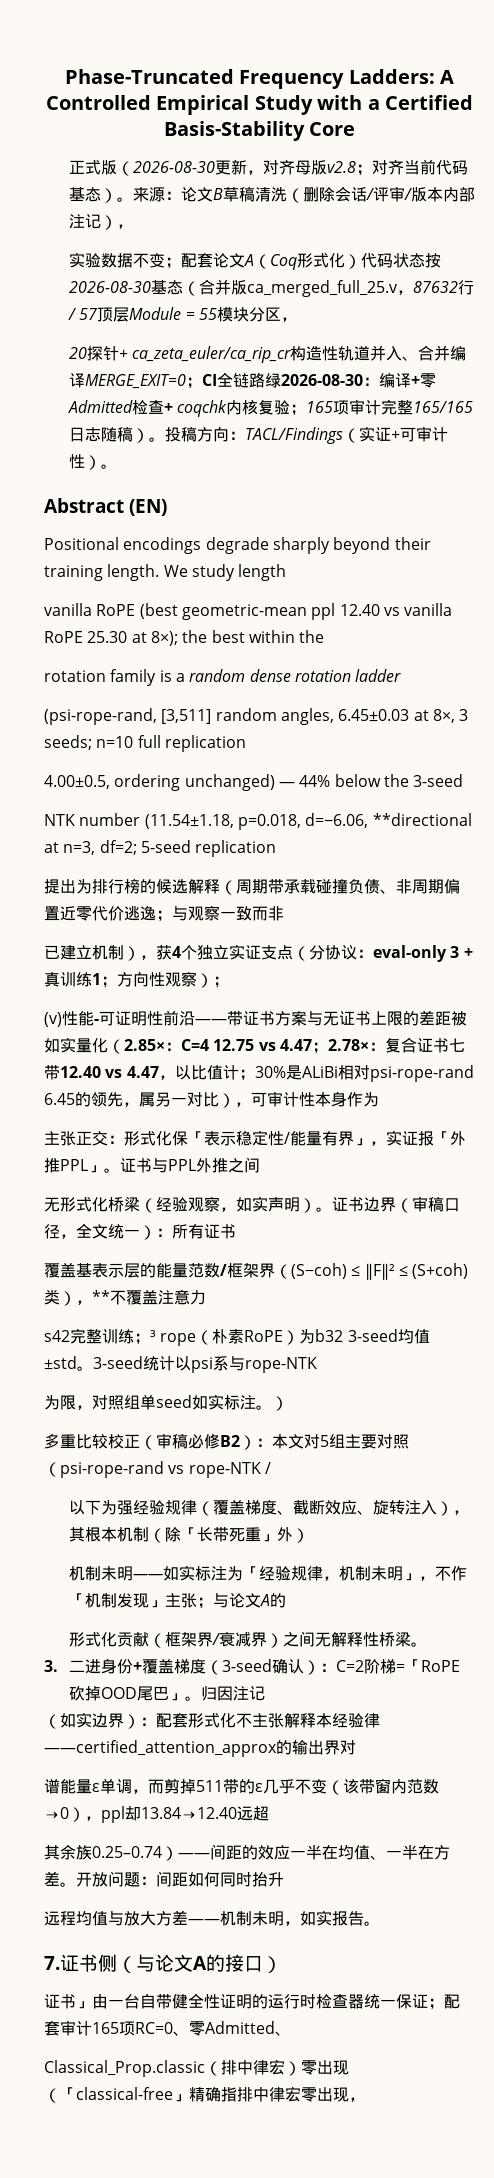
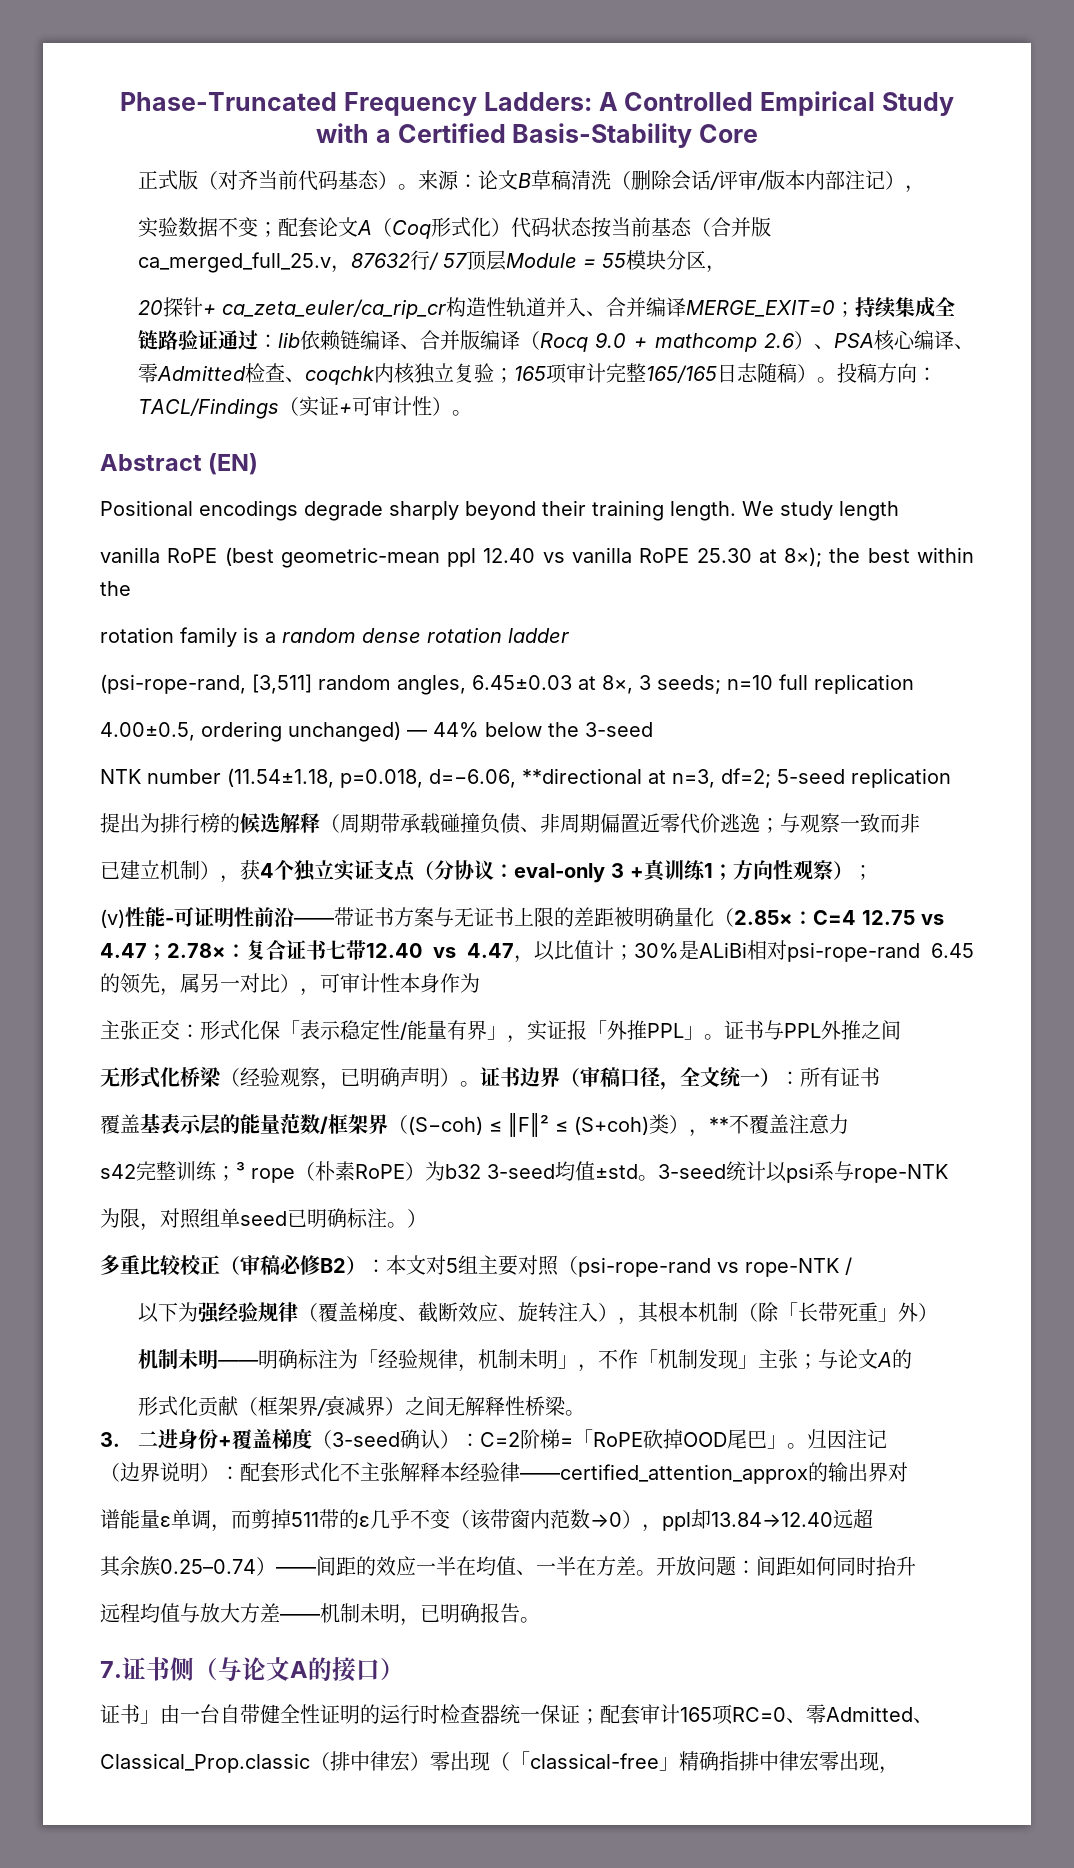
- 正式版（2026-08-30更新，对齐母版v2.8；对齐当前代码基态）。
+ 正式版（对齐当前代码基态）。
- 实验数据不变；配套论文A（Coq形式化）代码状态按2026-08-30基态（合并版ca_merged_full_25.v，87632行/ 57顶层Module = 55模块分区，
+ 实验数据不变；配套论文A（Coq形式化）代码状态按当前基态（合并版ca_merged_full_25.v，87632行/ 57顶层Module = 55模块分区，
- 20探针+ ca_zeta_euler/ca_rip_cr构造性轨道并入、合并编译MERGE_EXIT=0；CI全链路绿2026-08-30：编译+零Admitted检查+ coqchk内核复验；165项审计完整165/165日志随稿）。
+ 20探针+ ca_zeta_euler/ca_rip_cr构造性轨道并入、合并编译MERGE_EXIT=0；持续集成全链路验证通过：lib依赖链编译、合并版编译（Rocq 9.0 + mathcomp 2.6）、PSA核心编译、零Admitted检查、coqchk内核独立复验；165项审计完整165/165日志随稿）。
- (v)性能-可证明性前沿——带证书方案与无证书上限的差距被如实量化（2.85×：C=4 12.75 vs 4.47；2.78×：复合证书七带12.40 vs 4.47，以比值计；30%是ALiBi相对psi-rope-rand 6.45的领先，属另一对比），可审计性本身作为
+ (v)性能-可证明性前沿——带证书方案与无证书上限的差距被明确量化（2.85×：C=4 12.75 vs 4.47；2.78×：复合证书七带12.40 vs 4.47，以比值计；30%是ALiBi相对psi-rope-rand 6.45的领先，属另一对比），可审计性本身作为
- 无形式化桥梁（经验观察，如实声明）。
+ 无形式化桥梁（经验观察，已明确声明）。
- 为限，对照组单seed如实标注。）
+ 为限，对照组单seed已明确标注。）
- 机制未明——如实标注为「经验规律，机制未明」，不作「机制发现」主张；与论文A的
+ 机制未明——明确标注为「经验规律，机制未明」，不作「机制发现」主张；与论文A的
- （如实边界）：配套形式化不主张解释本经验律——certified_attention_approx的输出界对
+ （边界说明）：配套形式化不主张解释本经验律——certified_attention_approx的输出界对
- 远程均值与放大方差——机制未明，如实报告。
+ 远程均值与放大方差——机制未明，已明确报告。

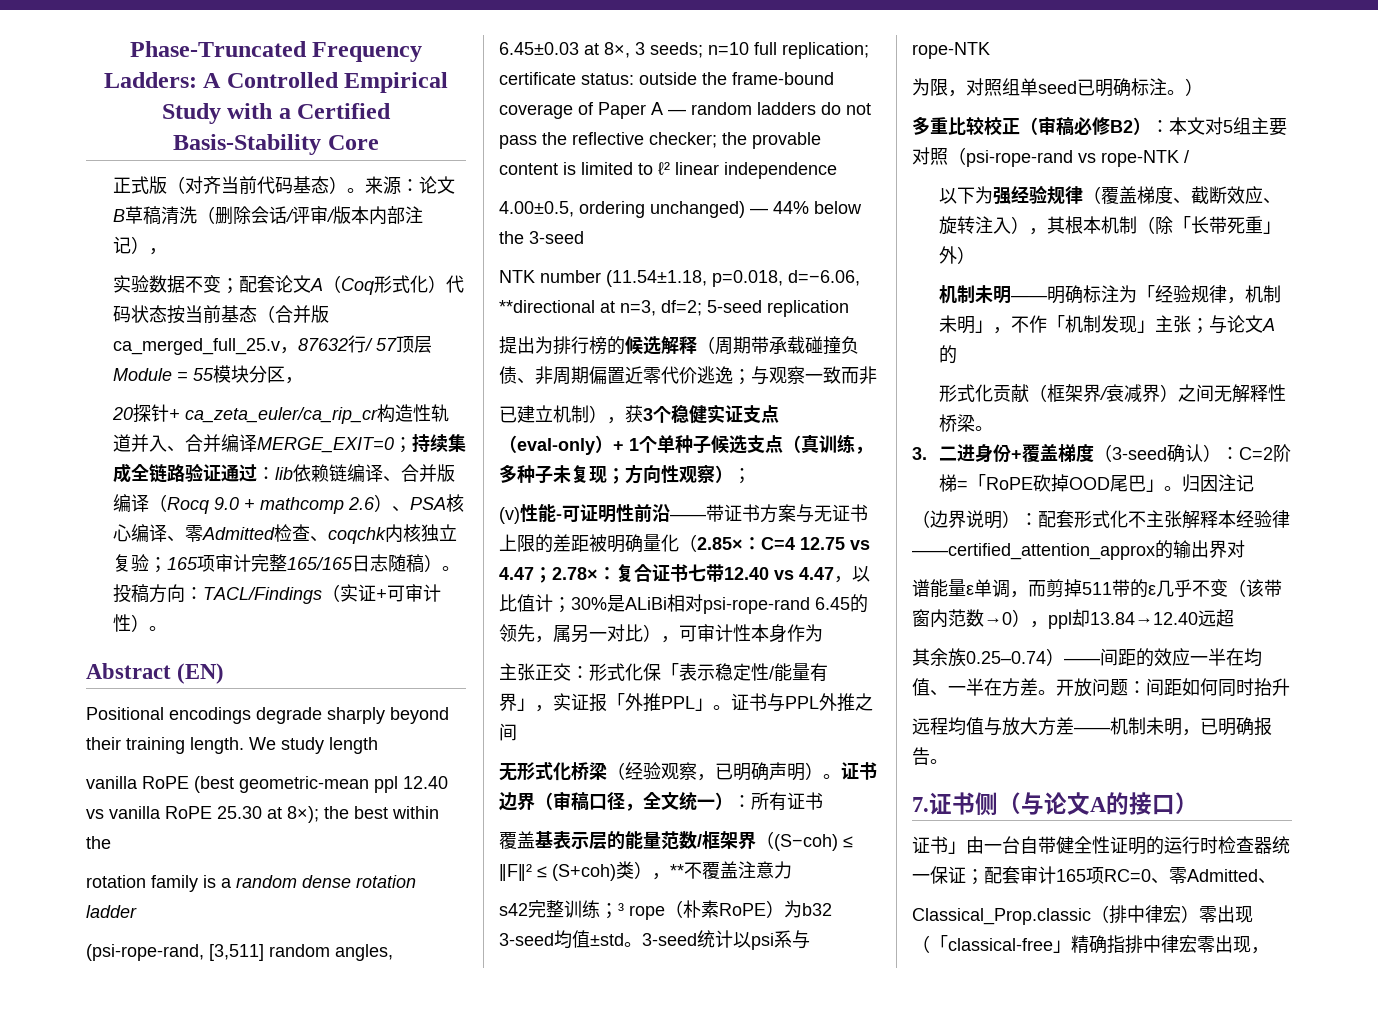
- (psi-rope-rand, [3,511] random angles, 6.45±0.03 at 8×, 3 seeds; n=10 full replication
+ (psi-rope-rand, [3,511] random angles, 6.45±0.03 at 8×, 3 seeds; n=10 full replication; certificate status: outside the frame-bound coverage of Paper A — random ladders do not pass the reflective checker; the provable content is limited to ℓ² linear independence
- 已建立机制），获4个独立实证支点（分协议：eval-only 3 +真训练1；方向性观察）；
+ 已建立机制），获3个稳健实证支点（eval-only）+ 1个单种子候选支点（真训练，多种子未复现；方向性观察）；

